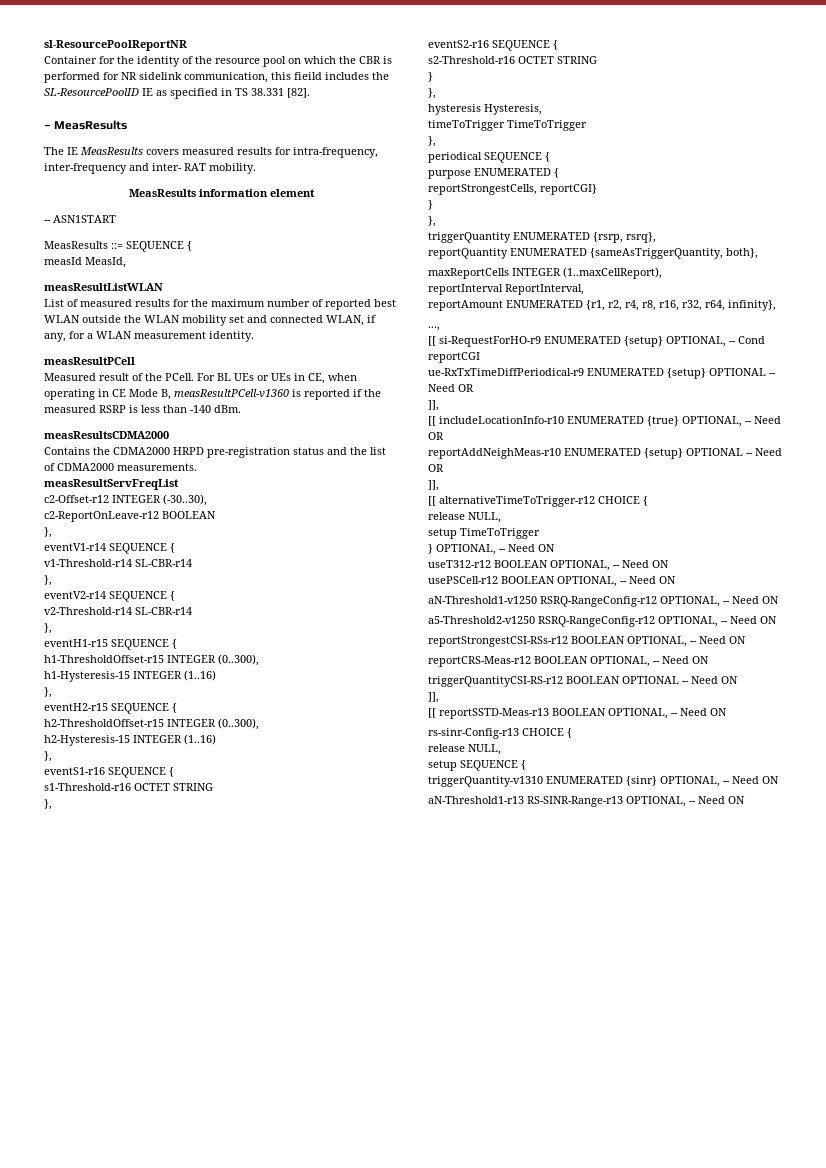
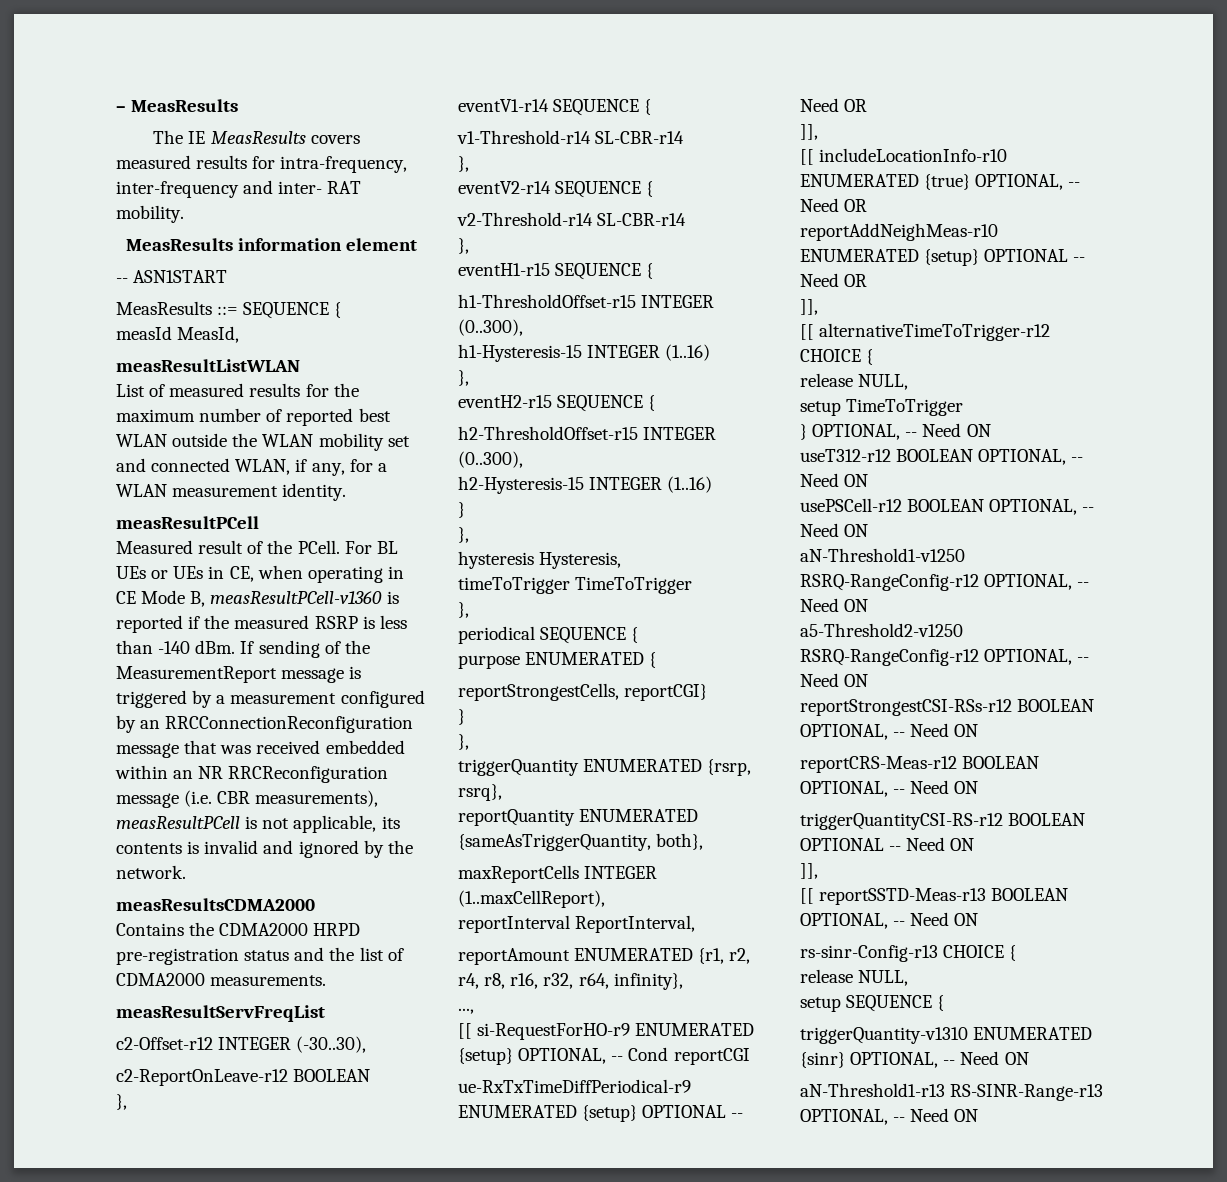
- sl-ResourcePoolReportNR
- Container for the identity of the resource pool on which the CBR is performed for NR sidelink communication, this fieild includes the SL-ResourcePoolID IE as specified in TS 38.331 [82].
+ If sending of the MeasurementReport message is triggered by a measurement configured by an RRCConnectionReconfiguration message that was received embedded within an NR RRCReconfiguration message (i.e. CBR measurements), measResultPCell is not applicable, its contents is invalid and ignored by the network.
  h2-Hysteresis-15 INTEGER (1..16)
- },
- eventS1-r16 SEQUENCE {
- s1-Threshold-r16 OCTET STRING
- },
- eventS2-r16 SEQUENCE {
- s2-Threshold-r16 OCTET STRING

